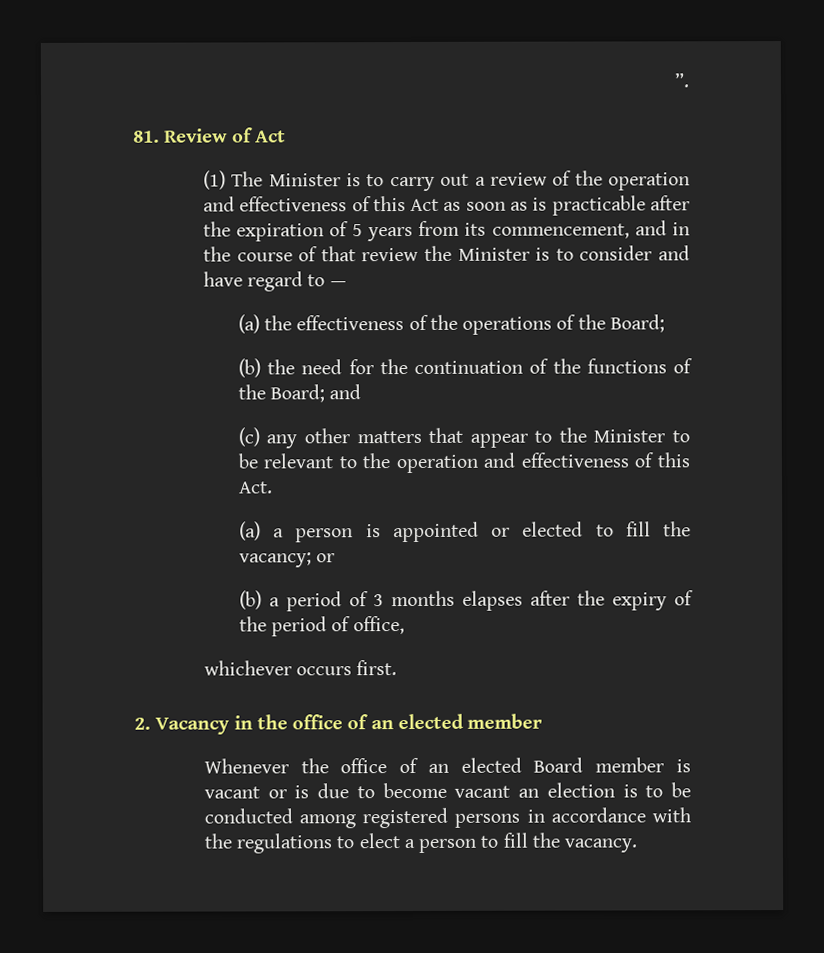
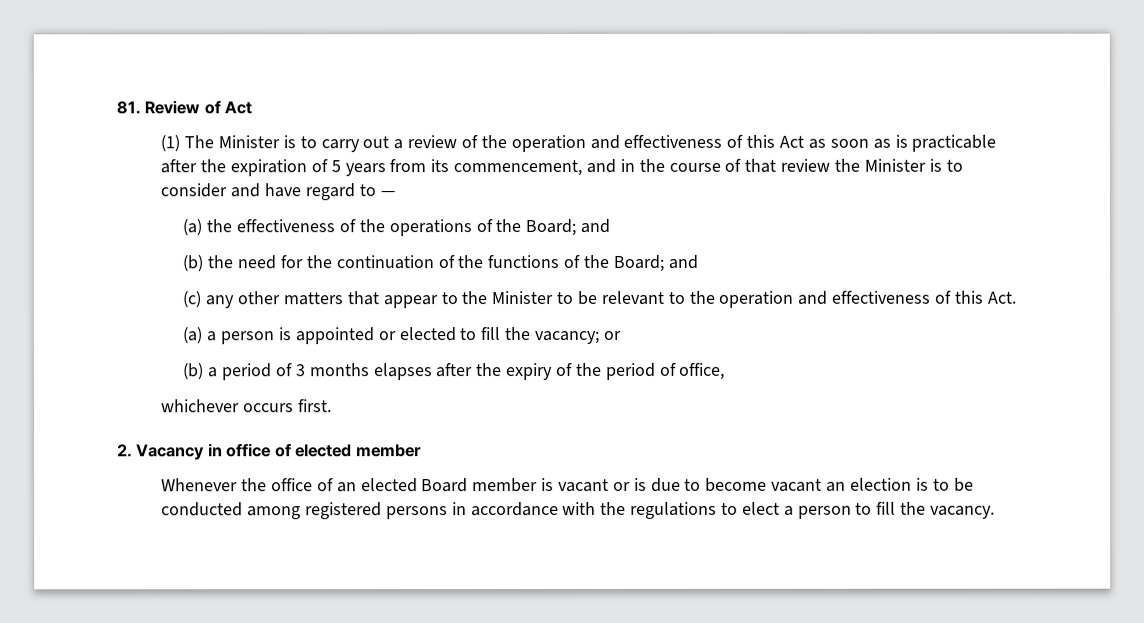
- ”.
- (a) the effectiveness of the operations of the Board;
+ (a) the effectiveness of the operations of the Board; and
- 2. Vacancy in the office of an elected member
+ 2. Vacancy in office of elected member

